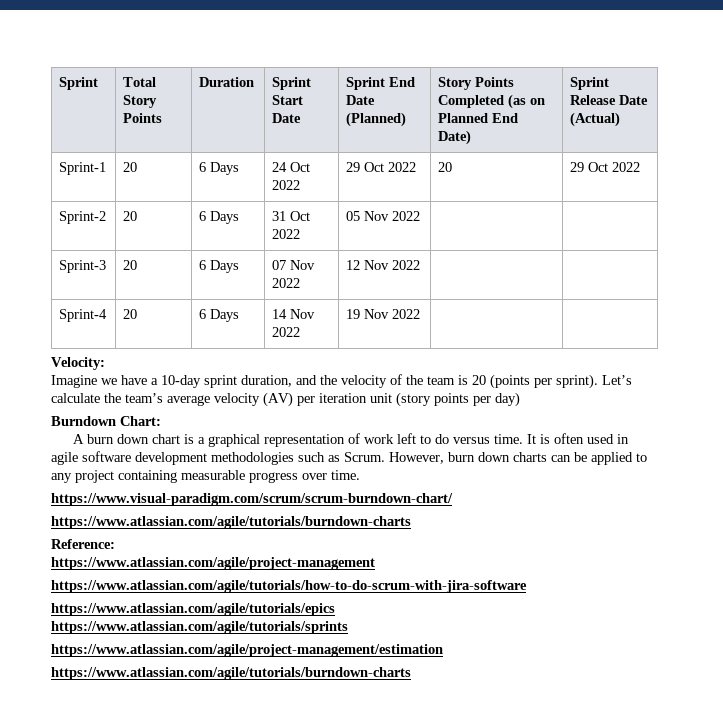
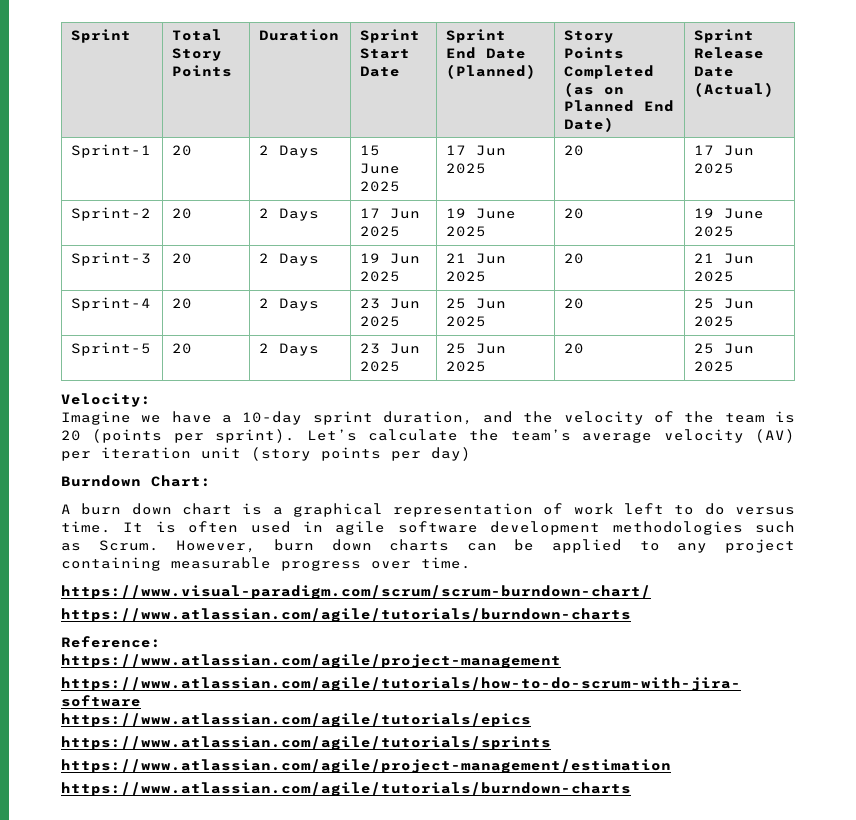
- Sprint-1 | 20 | 6 Days | 24 Oct 2022 | 29 Oct 2022 | 20 | 29 Oct 2022
+ Sprint-1 | 20 | 2 Days | 15 June 2025 | 17 Jun 2025 | 20 | 17 Jun 2025
- Sprint-2 | 20 | 6 Days | 31 Oct 2022 | 05 Nov 2022 | |
+ Sprint-2 | 20 | 2 Days | 17 Jun 2025 | 19 June 2025 | 20 | 19 June 2025
- Sprint-3 | 20 | 6 Days | 07 Nov 2022 | 12 Nov 2022 | |
+ Sprint-3 | 20 | 2 Days | 19 Jun 2025 | 21 Jun 2025 | 20 | 21 Jun 2025
- Sprint-4 | 20 | 6 Days | 14 Nov 2022 | 19 Nov 2022 | |
+ Sprint-4 | 20 | 2 Days | 23 Jun 2025 | 25 Jun 2025 | 20 | 25 Jun 2025
+ Sprint-5 | 20 | 2 Days | 23 Jun 2025 | 25 Jun 2025 | 20 | 25 Jun 2025

